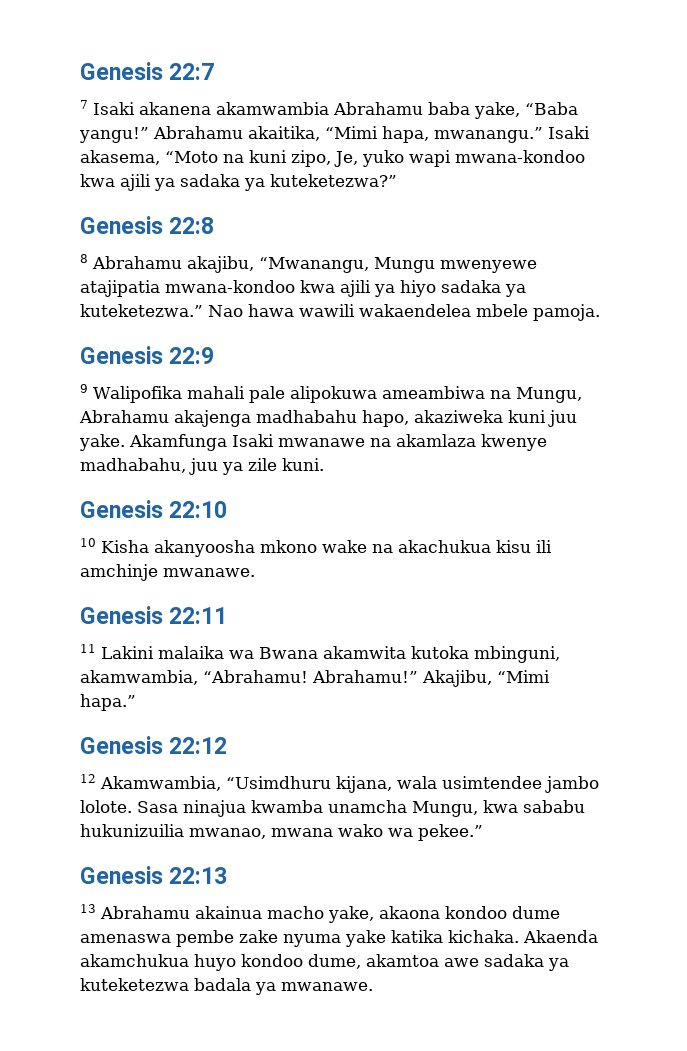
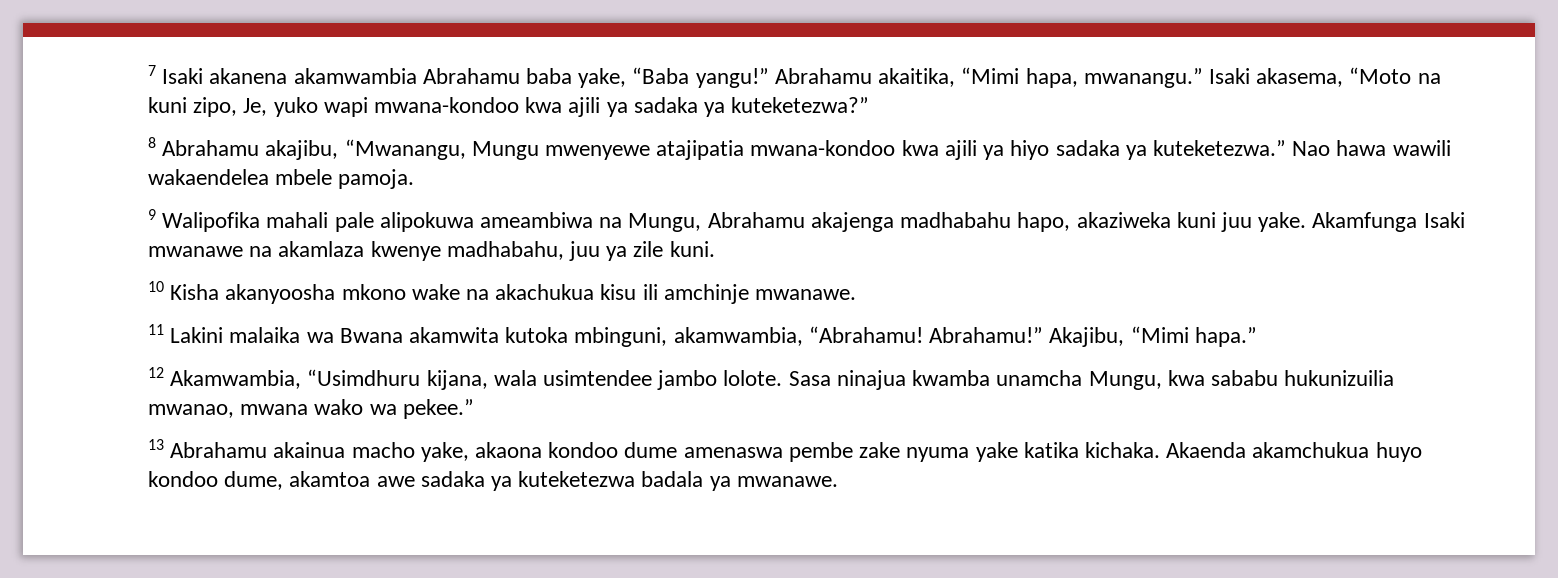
- Genesis 22:7
- Genesis 22:8
- Genesis 22:9
- Genesis 22:10
- Genesis 22:11
- Genesis 22:12
- Genesis 22:13

